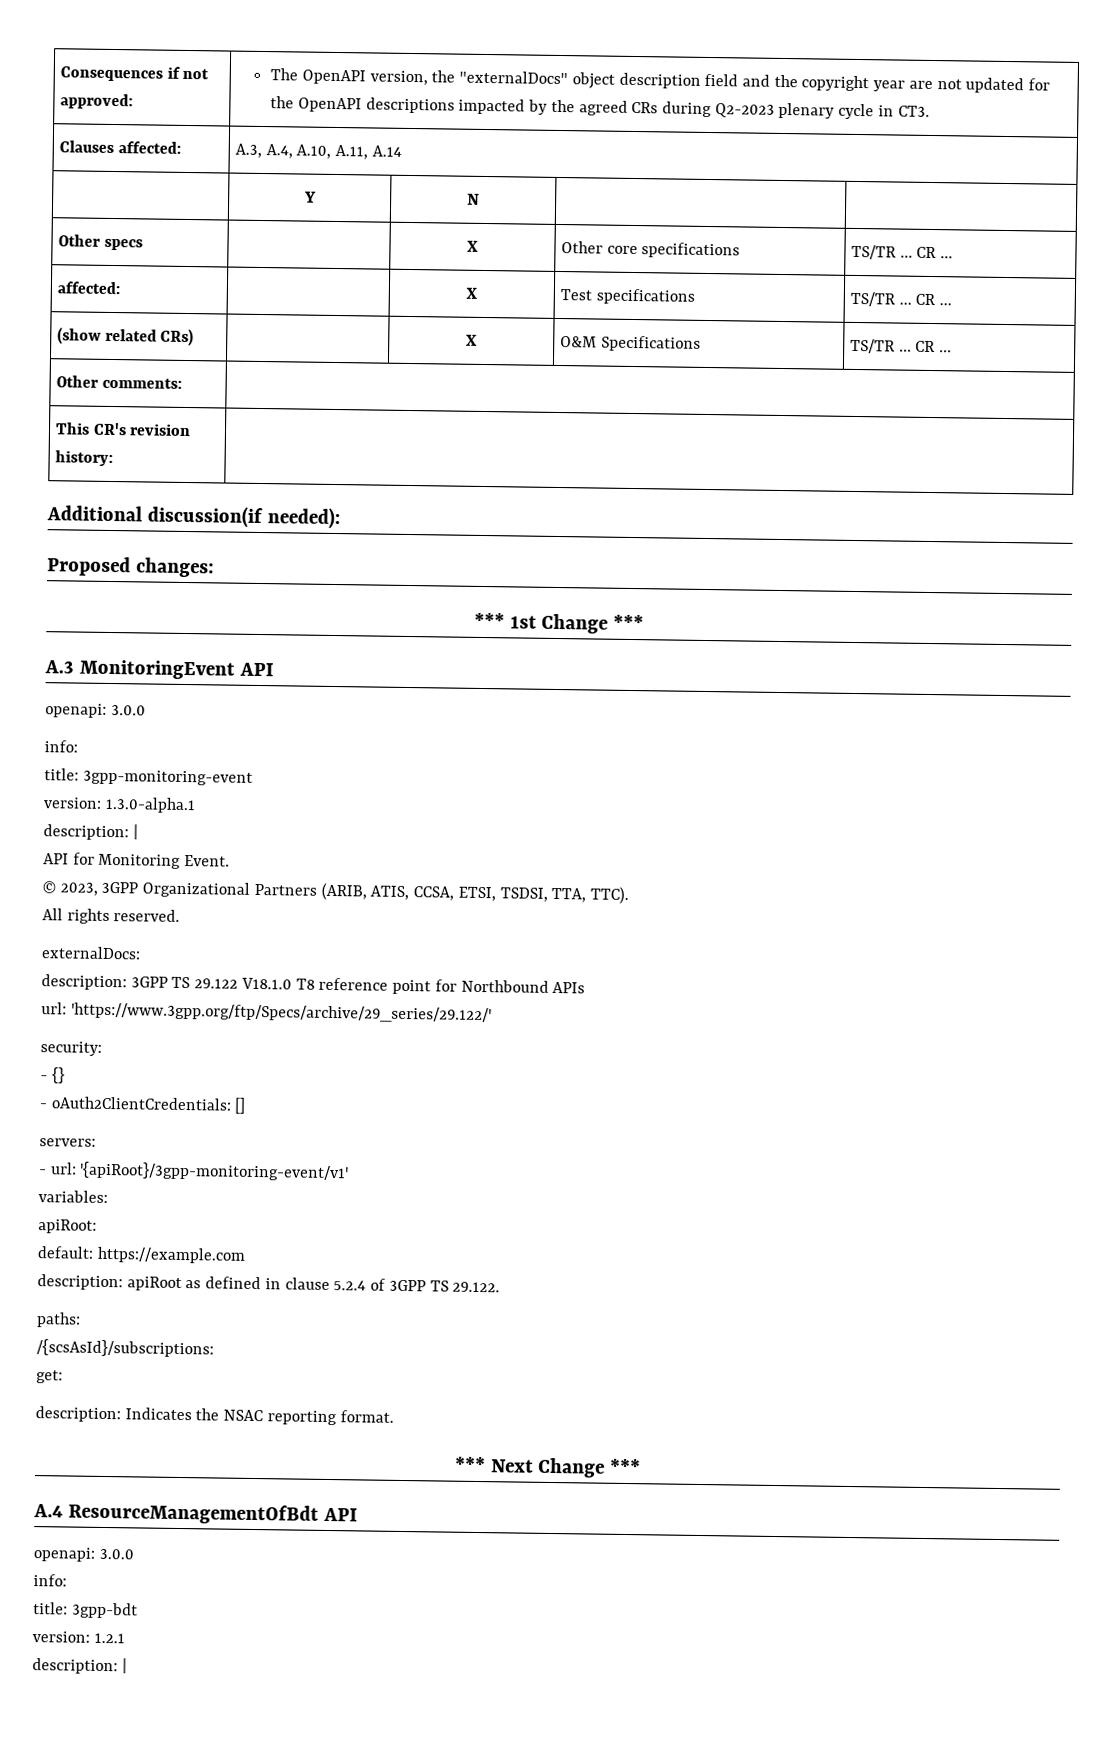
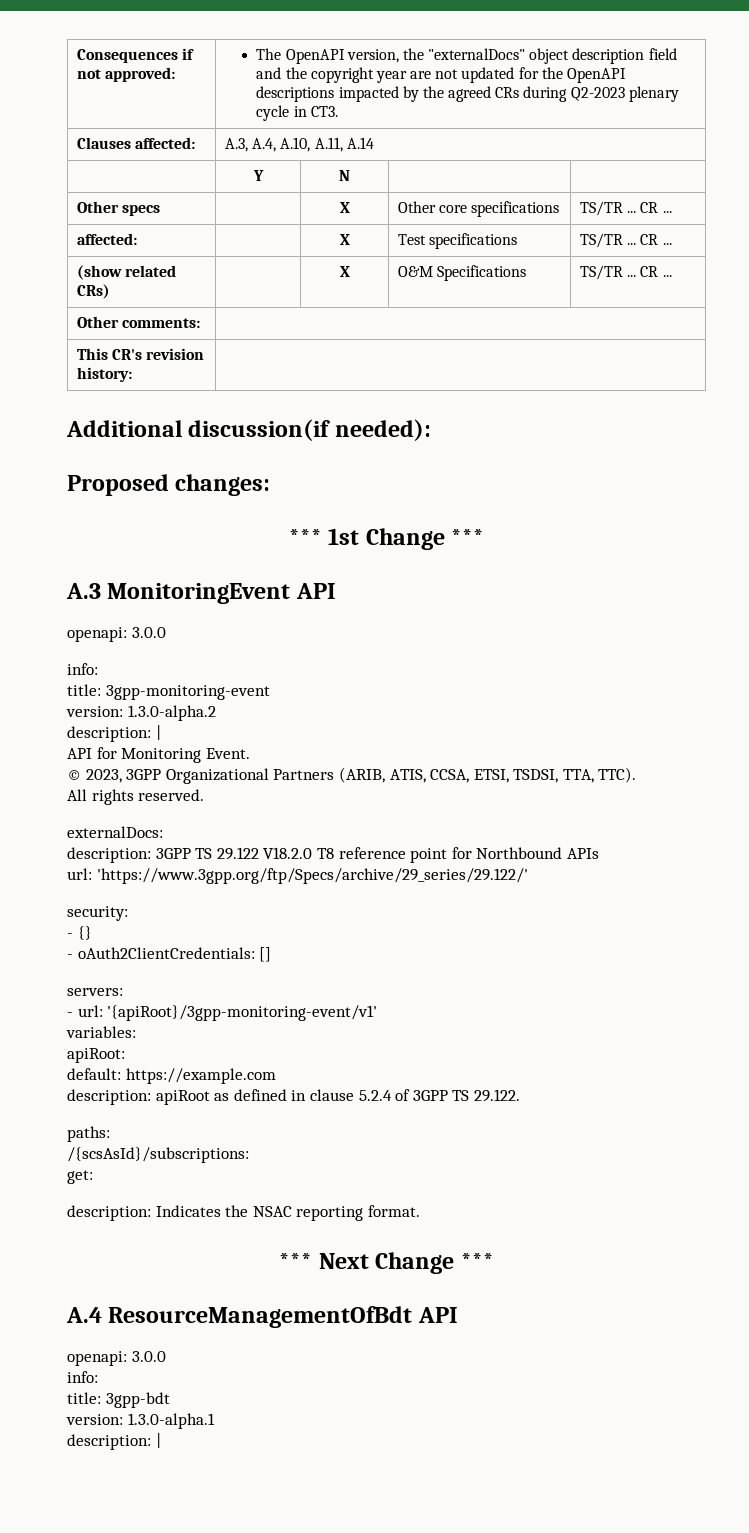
- version: 1.3.0-alpha.1
+ version: 1.3.0-alpha.2
- description: 3GPP TS 29.122 V18.1.0 T8 reference point for Northbound APIs
+ description: 3GPP TS 29.122 V18.2.0 T8 reference point for Northbound APIs
- version: 1.2.1
+ version: 1.3.0-alpha.1

